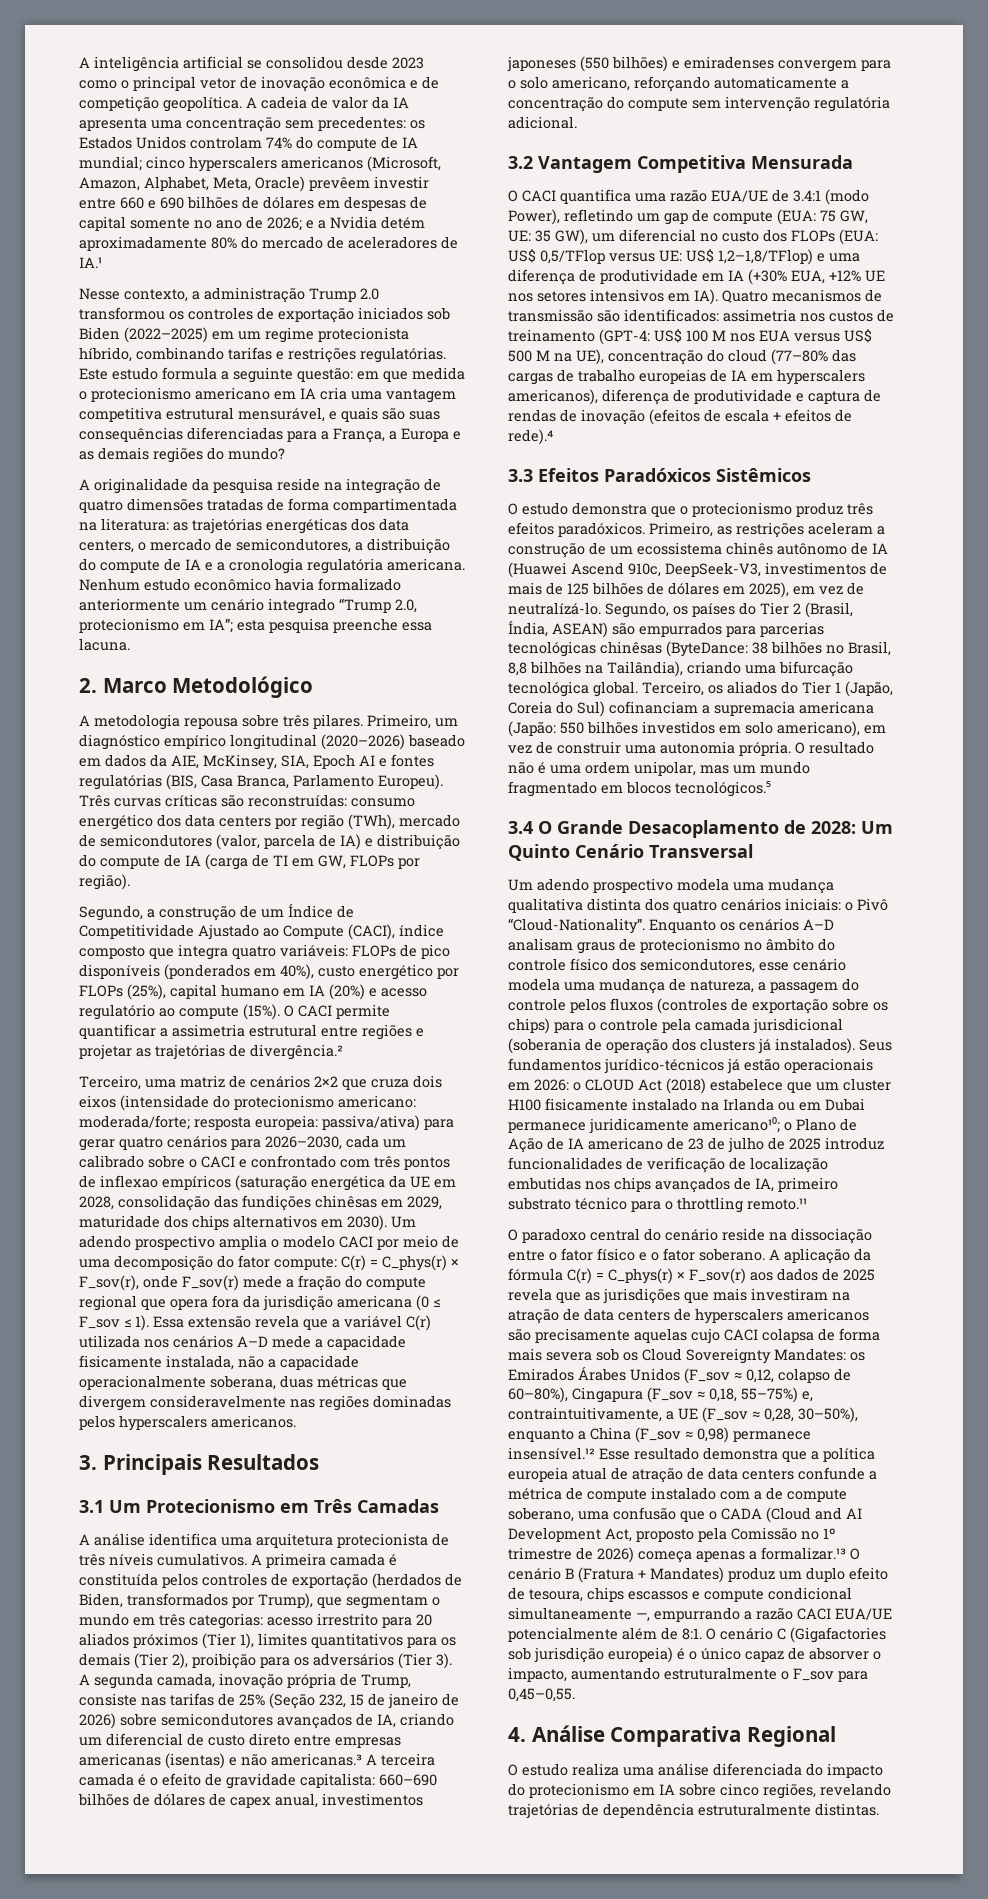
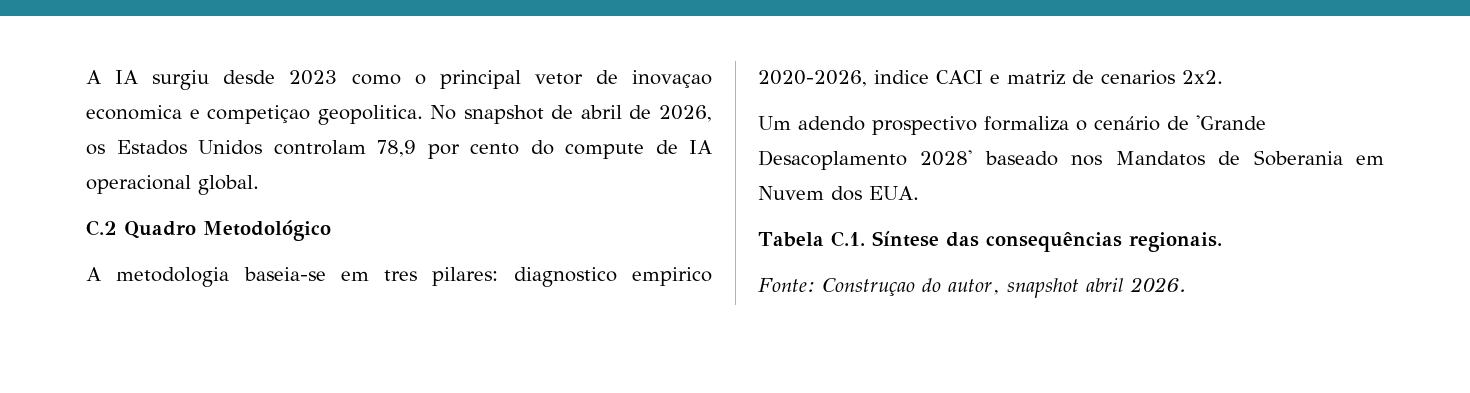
- A inteligência artificial se consolidou desde 2023 como o principal vetor de inovação econômica e de competição geopolítica. A cadeia de valor da IA apresenta uma concentração sem precedentes: os Estados Unidos controlam 74% do compute de IA mundial; cinco hyperscalers americanos (Microsoft, Amazon, Alphabet, Meta, Oracle) prevêem investir entre 660 e 690 bilhões de dólares em despesas de capital somente no ano de 2026; e a Nvidia detém aproximadamente 80% do mercado de aceleradores de IA.¹
- Nesse contexto, a administração Trump 2.0 transformou os controles de exportação iniciados sob Biden (2022–2025) em um regime protecionista híbrido, combinando tarifas e restrições regulatórias. Este estudo formula a seguinte questão: em que medida o protecionismo americano em IA cria uma vantagem competitiva estrutural mensurável, e quais são suas consequências diferenciadas para a França, a Europa e as demais regiões do mundo?
- A originalidade da pesquisa reside na integração de quatro dimensões tratadas de forma compartimentada na literatura: as trajetórias energéticas dos data centers, o mercado de semicondutores, a distribuição do compute de IA e a cronologia regulatória americana. Nenhum estudo econômico havia formalizado anteriormente um cenário integrado “Trump 2.0, protecionismo em IA”; esta pesquisa preenche essa lacuna.
- 2. Marco Metodológico
- A metodologia repousa sobre três pilares. Primeiro, um diagnóstico empírico longitudinal (2020–2026) baseado em dados da AIE, McKinsey, SIA, Epoch AI e fontes regulatórias (BIS, Casa Branca, Parlamento Europeu). Três curvas críticas são reconstruídas: consumo energético dos data centers por região (TWh), mercado de semicondutores (valor, parcela de IA) e distribuição do compute de IA (carga de TI em GW, FLOPs por região).
- Segundo, a construção de um Índice de Competitividade Ajustado ao Compute (CACI), índice composto que integra quatro variáveis: FLOPs de pico disponíveis (ponderados em 40%), custo energético por FLOPs (25%), capital humano em IA (20%) e acesso regulatório ao compute (15%). O CACI permite quantificar a assimetria estrutural entre regiões e projetar as trajetórias de divergência.²
- Terceiro, uma matriz de cenários 2×2 que cruza dois eixos (intensidade do protecionismo americano: moderada/forte; resposta europeia: passiva/ativa) para gerar quatro cenários para 2026–2030, cada um calibrado sobre o CACI e confrontado com três pontos de inflexao empíricos (saturação energética da UE em 2028, consolidação das fundições chinêsas em 2029, maturidade dos chips alternativos em 2030). Um adendo prospectivo amplia o modelo CACI por meio de uma decomposição do fator compute: C(r) = C_phys(r) × F_sov(r), onde F_sov(r) mede a fração do compute regional que opera fora da jurisdição americana (0 ≤ F_sov ≤ 1). Essa extensão revela que a variável C(r) utilizada nos cenários A–D mede a capacidade fisicamente instalada, não a capacidade operacionalmente soberana, duas métricas que divergem consideravelmente nas regiões dominadas pelos hyperscalers americanos.
- 3. Principais Resultados
- 3.1 Um Protecionismo em Três Camadas
- A análise identifica uma arquitetura protecionista de três níveis cumulativos. A primeira camada é constituída pelos controles de exportação (herdados de Biden, transformados por Trump), que segmentam o mundo em três categorias: acesso irrestrito para 20 aliados próximos (Tier 1), limites quantitativos para os demais (Tier 2), proibição para os adversários (Tier 3). A segunda camada, inovação própria de Trump, consiste nas tarifas de 25% (Seção 232, 15 de janeiro de 2026) sobre semicondutores avançados de IA, criando um diferencial de custo direto entre empresas americanas (isentas) e não americanas.³ A terceira camada é o efeito de gravidade capitalista: 660–690 bilhões de dólares de capex anual, investimentos japoneses (550 bilhões) e emiradenses convergem para o solo americano, reforçando automaticamente a concentração do compute sem intervenção regulatória adicional.
- 3.2 Vantagem Competitiva Mensurada
- O CACI quantifica uma razão EUA/UE de 3.4:1 (modo Power), refletindo um gap de compute (EUA: 75 GW, UE: 35 GW), um diferencial no custo dos FLOPs (EUA: US$ 0,5/TFlop versus UE: US$ 1,2–1,8/TFlop) e uma diferença de produtividade em IA (+30% EUA, +12% UE nos setores intensivos em IA). Quatro mecanismos de transmissão são identificados: assimetria nos custos de treinamento (GPT-4: US$ 100 M nos EUA versus US$ 500 M na UE), concentração do cloud (77–80% das cargas de trabalho europeias de IA em hyperscalers americanos), diferença de produtividade e captura de rendas de inovação (efeitos de escala + efeitos de rede).⁴
- 3.3 Efeitos Paradóxicos Sistêmicos
- O estudo demonstra que o protecionismo produz três efeitos paradóxicos. Primeiro, as restrições aceleram a construção de um ecossistema chinês autônomo de IA (Huawei Ascend 910c, DeepSeek-V3, investimentos de mais de 125 bilhões de dólares em 2025), em vez de neutralízá-lo. Segundo, os países do Tier 2 (Brasil, Índia, ASEAN) são empurrados para parcerias tecnológicas chinêsas (ByteDance: 38 bilhões no Brasil, 8,8 bilhões na Tailândia), criando uma bifurcação tecnológica global. Terceiro, os aliados do Tier 1 (Japão, Coreia do Sul) cofinanciam a supremacia americana (Japão: 550 bilhões investidos em solo americano), em vez de construir uma autonomia própria. O resultado não é uma ordem unipolar, mas um mundo fragmentado em blocos tecnológicos.⁵
- 3.4 O Grande Desacoplamento de 2028: Um Quinto Cenário Transversal
- Um adendo prospectivo modela uma mudança qualitativa distinta dos quatro cenários iniciais: o Pivô “Cloud-Nationality”. Enquanto os cenários A–D analisam graus de protecionismo no âmbito do controle físico dos semicondutores, esse cenário modela uma mudança de natureza, a passagem do controle pelos fluxos (controles de exportação sobre os chips) para o controle pela camada jurisdicional (soberania de operação dos clusters já instalados). Seus fundamentos jurídico-técnicos já estão operacionais em 2026: o CLOUD Act (2018) estabelece que um cluster H100 fisicamente instalado na Irlanda ou em Dubai permanece juridicamente americano¹⁰; o Plano de Ação de IA americano de 23 de julho de 2025 introduz funcionalidades de verificação de localização embutidas nos chips avançados de IA, primeiro substrato técnico para o throttling remoto.¹¹
- O paradoxo central do cenário reside na dissociação entre o fator físico e o fator soberano. A aplicação da fórmula C(r) = C_phys(r) × F_sov(r) aos dados de 2025 revela que as jurisdições que mais investiram na atração de data centers de hyperscalers americanos são precisamente aquelas cujo CACI colapsa de forma mais severa sob os Cloud Sovereignty Mandates: os Emirados Árabes Unidos (F_sov ≈ 0,12, colapso de 60–80%), Cingapura (F_sov ≈ 0,18, 55–75%) e, contraintuitivamente, a UE (F_sov ≈ 0,28, 30–50%), enquanto a China (F_sov ≈ 0,98) permanece insensível.¹² Esse resultado demonstra que a política europeia atual de atração de data centers confunde a métrica de compute instalado com a de compute soberano, uma confusão que o CADA (Cloud and AI Development Act, proposto pela Comissão no 1º trimestre de 2026) começa apenas a formalizar.¹³ O cenário B (Fratura + Mandates) produz um duplo efeito de tesoura, chips escassos e compute condicional simultaneamente —, empurrando a razão CACI EUA/UE potencialmente além de 8:1. O cenário C (Gigafactories sob jurisdição europeia) é o único capaz de absorver o impacto, aumentando estruturalmente o F_sov para 0,45–0,55.
- 4. Análise Comparativa Regional
- O estudo realiza uma análise diferenciada do impacto do protecionismo em IA sobre cinco regiões, revelando trajetórias de dependência estruturalmente distintas.
+ A IA surgiu desde 2023 como o principal vetor de inovaçao economica e competiçao geopolitica. No snapshot de abril de 2026, os Estados Unidos controlam 78,9 por cento do compute de IA operacional global.
+ C.2 Quadro Metodológico
+ A metodologia baseia-se em tres pilares: diagnostico empirico 2020-2026, indice CACI e matriz de cenarios 2x2.
+ Um adendo prospectivo formaliza o cenário de 'Grande Desacoplamento 2028' baseado nos Mandatos de Soberania em Nuvem dos EUA.
+ Tabela C.1. Síntese das consequências regionais.
+ Fonte: Construçao do autor, snapshot abril 2026.

